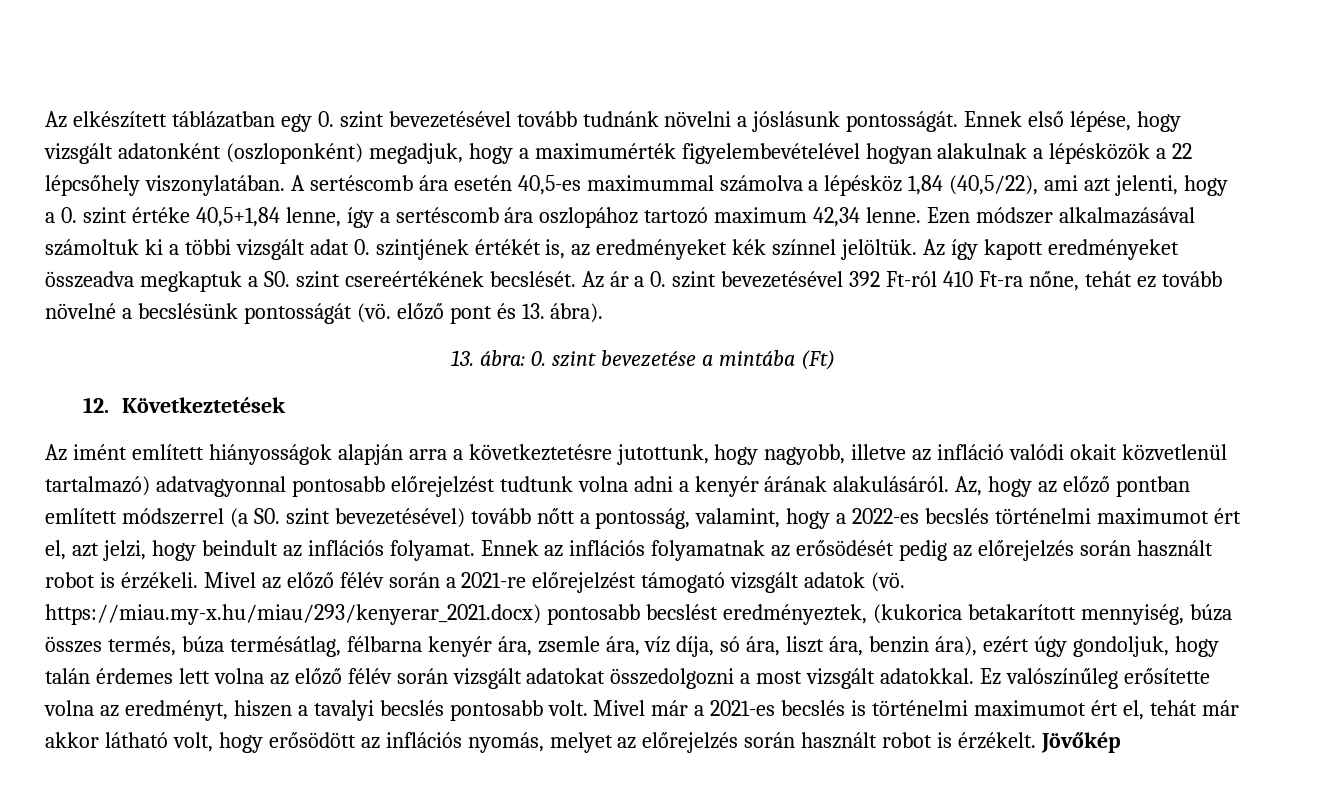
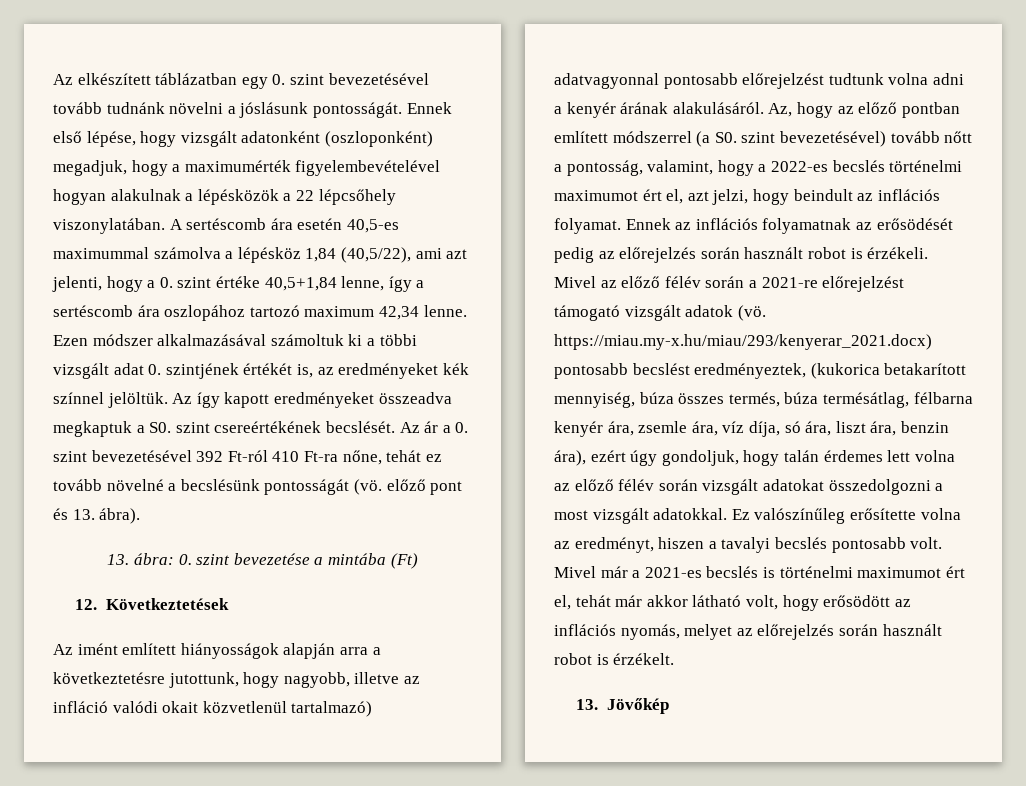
- Mivel már a 2021-es becslés is történelmi maximumot ért el, tehát már akkor látható volt, hogy erősödött az inflációs nyomás, melyet az előrejelzés során használt robot is érzékelt. Jövőkép
+ Mivel már a 2021-es becslés is történelmi maximumot ért el, tehát már akkor látható volt, hogy erősödött az inflációs nyomás, melyet az előrejelzés során használt robot is érzékelt.
+ 13. Jövőkép

